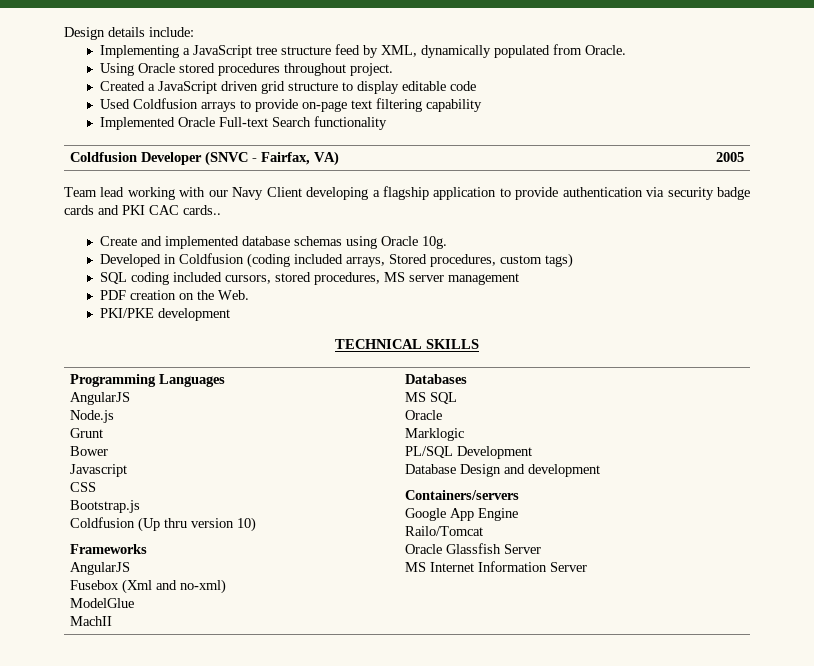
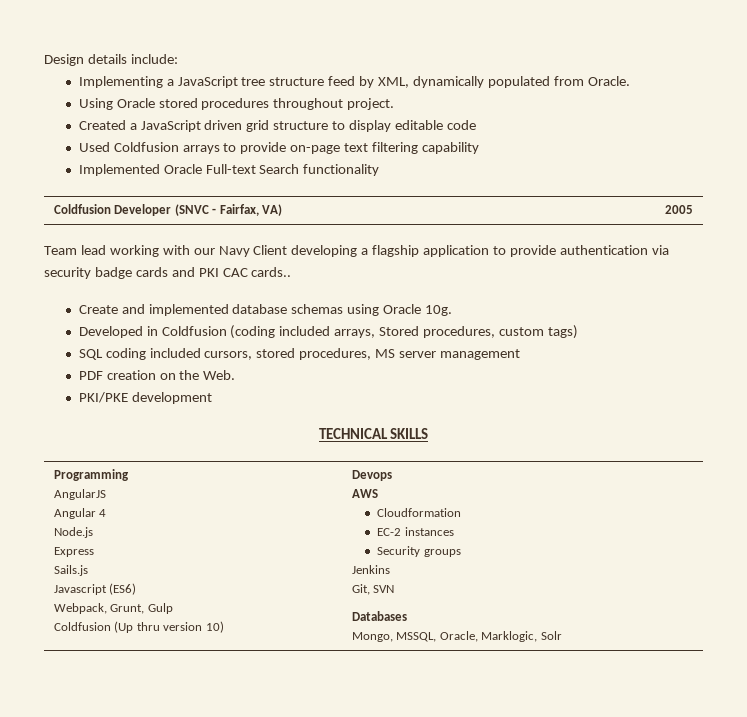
- Programming Languages
+ Programming
  AngularJS
+ Angular 4
- Grunt
- Bower
+ Express
+ Sails.js
- Javascript
- CSS
- Bootstrap.js
+ Javascript (ES6)
+ Webpack, Grunt, Gulp
- Frameworks
- AngularJS
- Fusebox (Xml and no-xml)
- ModelGlue
- MachII | Databases
- MS SQL
- Oracle
- Marklogic
- PL/SQL Development
- Database Design and development
- Containers/servers
- Google App Engine
- Railo/Tomcat
- Oracle Glassfish Server
- MS Internet Information Server
+ Devops
+ AWS
+ Cloudformation
+ EC-2 instances
+ Security groups
+ Jenkins
+ Git, SVN
+ Databases
+ Mongo, MSSQL, Oracle, Marklogic, Solr

